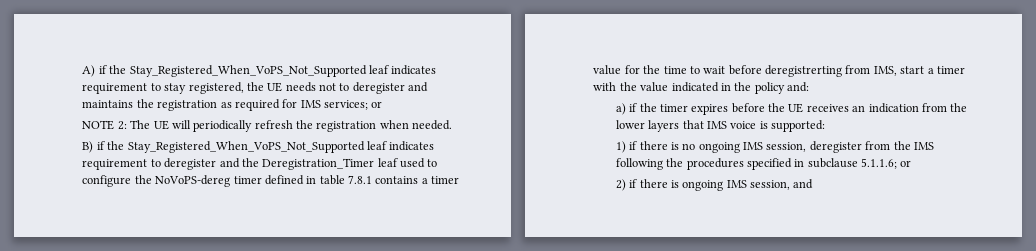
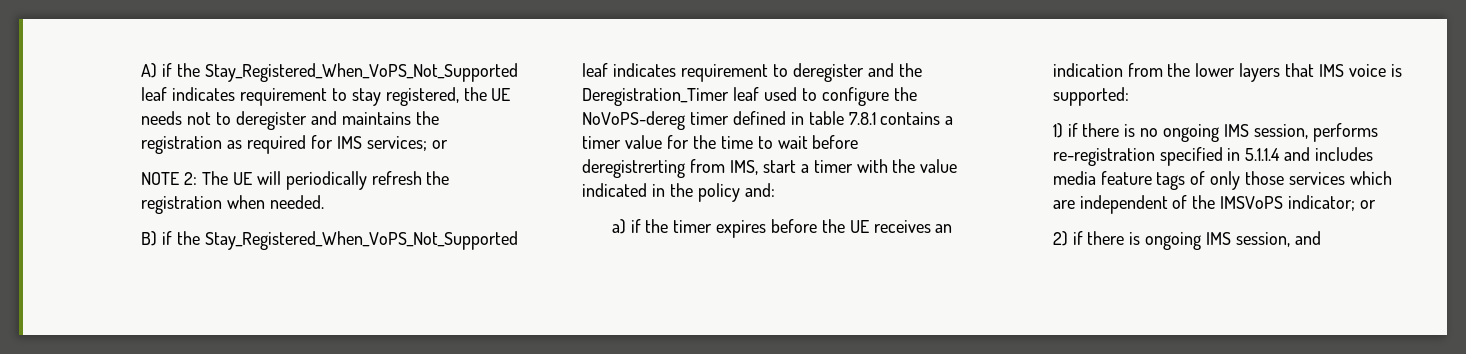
- 1) if there is no ongoing IMS session, deregister from the IMS following the procedures specified in subclause 5.1.1.6; or
+ 1) if there is no ongoing IMS session, performs re-registration specified in 5.1.1.4 and includes media feature tags of only those services which are independent of the IMSVoPS indicator; or

